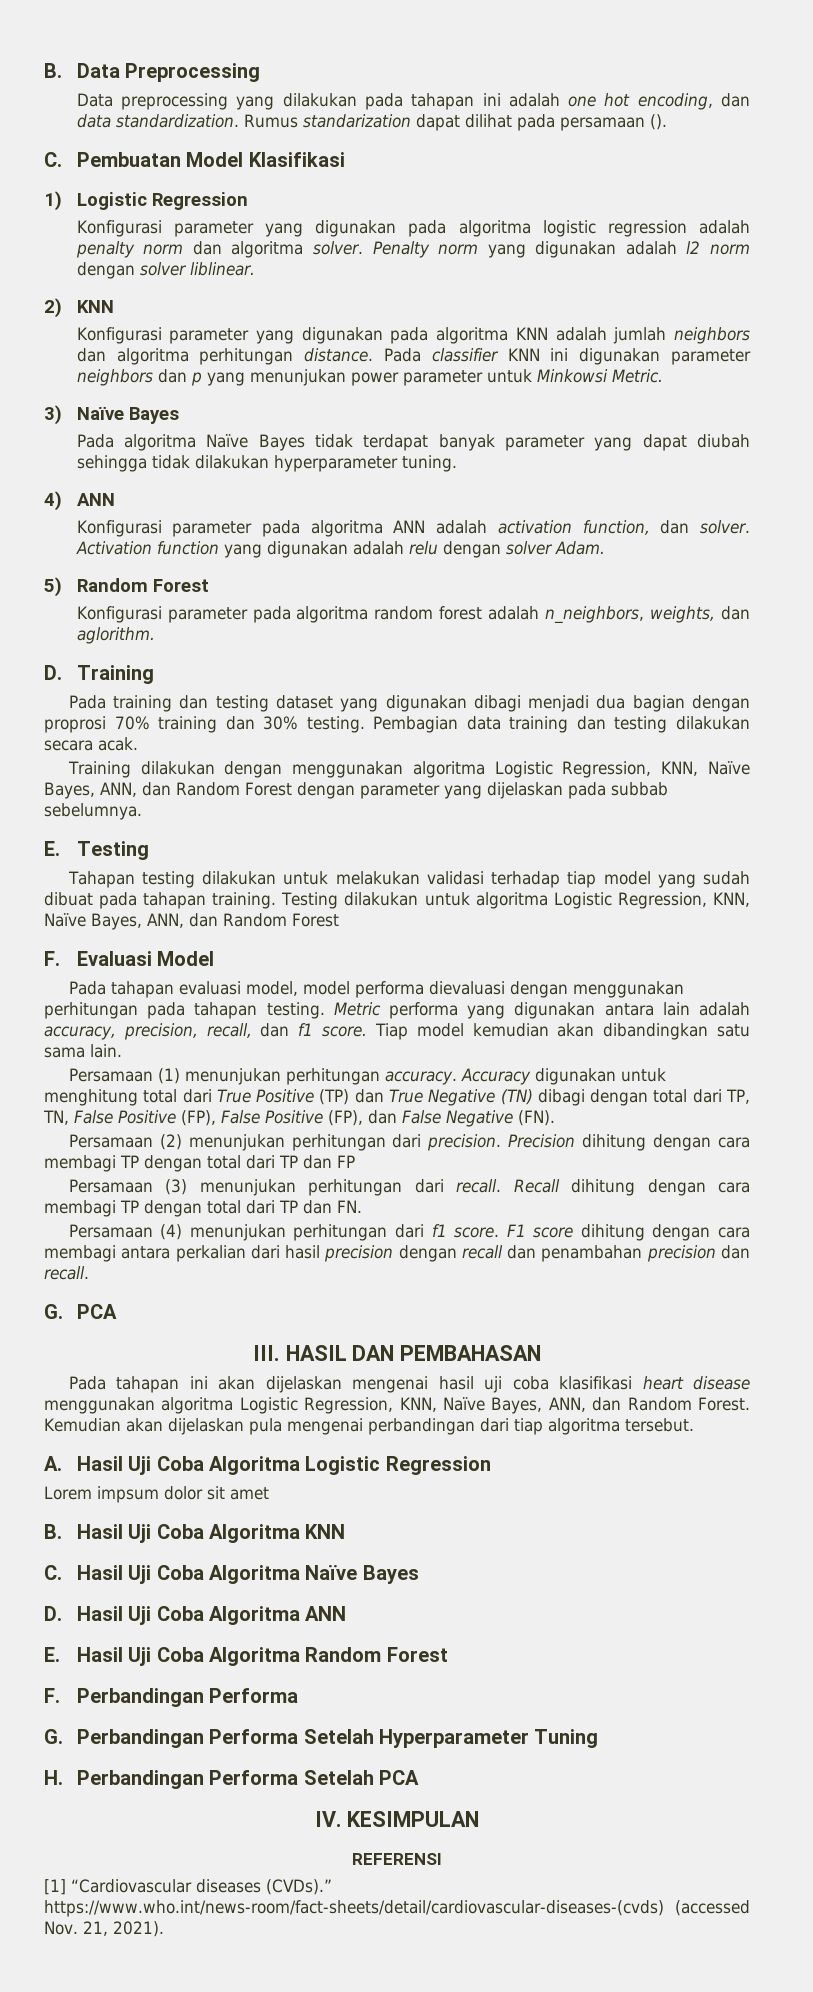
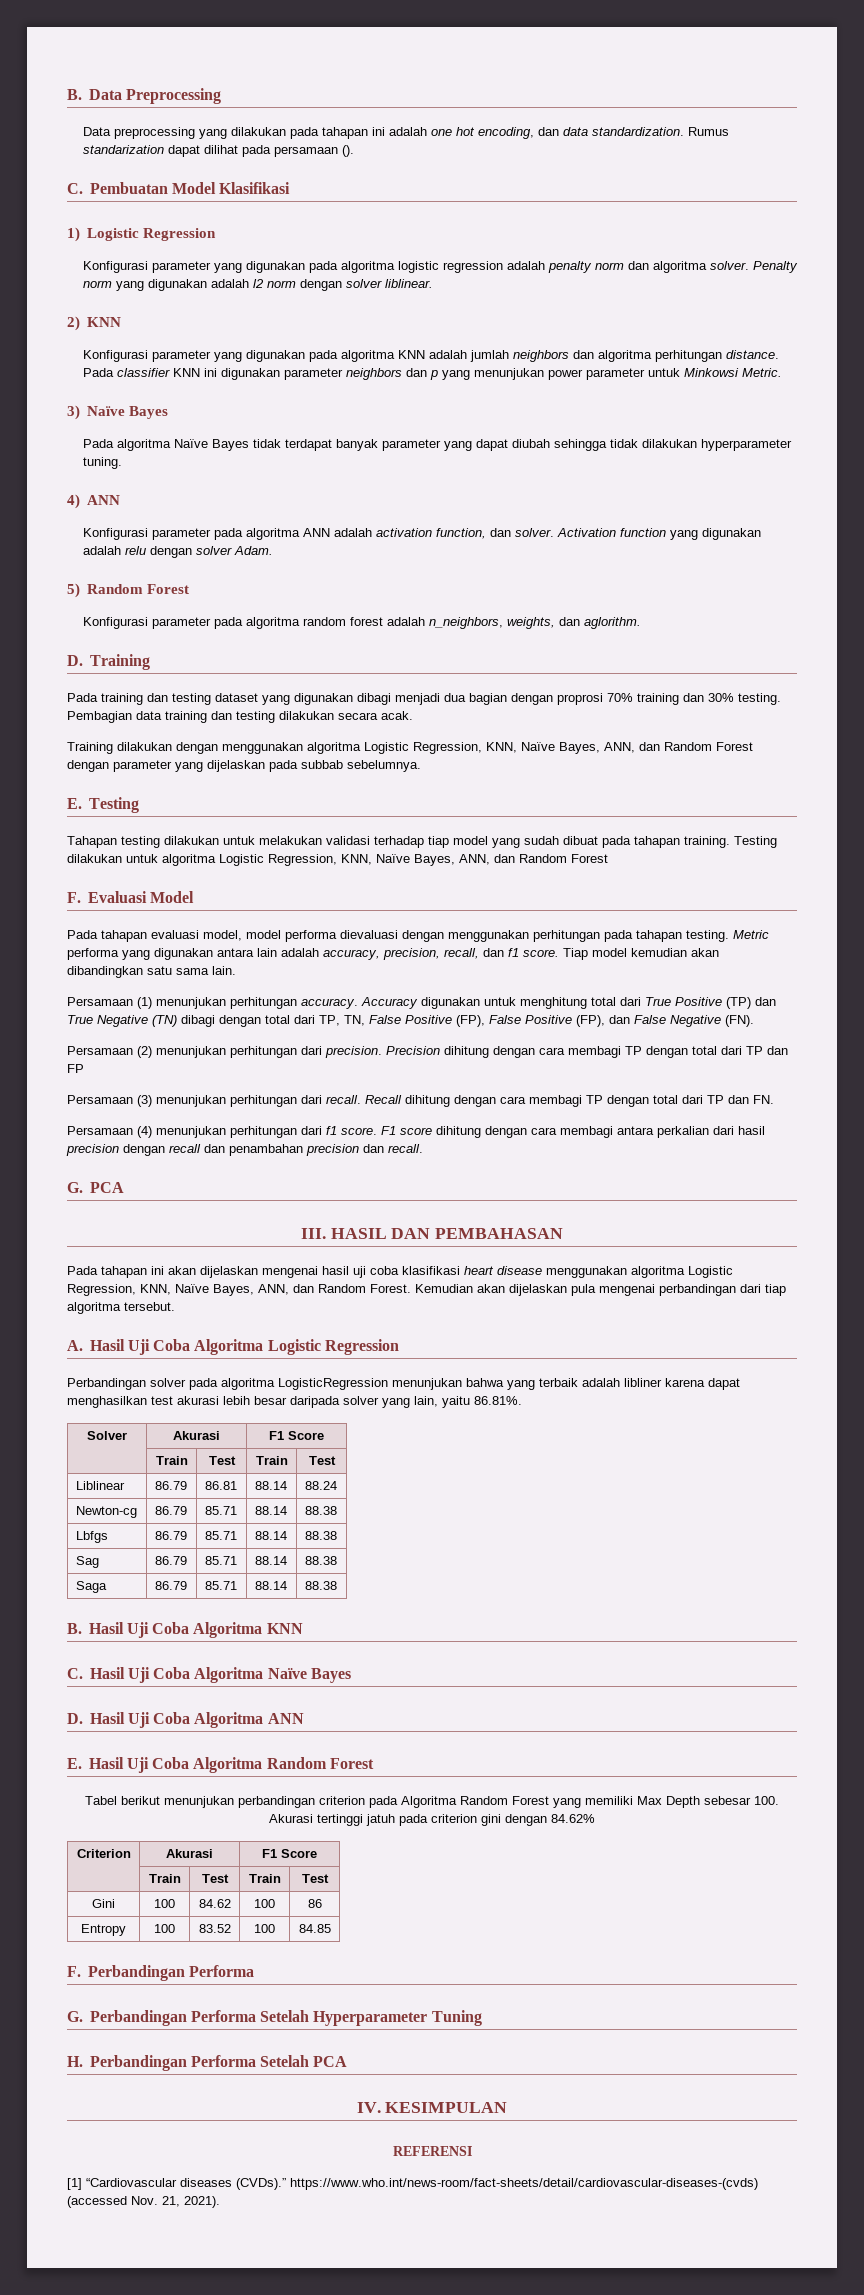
- Lorem impsum dolor sit amet
+ Perbandingan solver pada algoritma LogisticRegression menunjukan bahwa yang terbaik adalah libliner karena dapat menghasilkan test akurasi lebih besar daripada solver yang lain, yaitu 86.81%.
+ Solver | Akurasi | F1 Score
+ | Train | Test | Train | Test
+ Liblinear | 86.79 | 86.81 | 88.14 | 88.24
+ Newton-cg | 86.79 | 85.71 | 88.14 | 88.38
+ Lbfgs | 86.79 | 85.71 | 88.14 | 88.38
+ Sag | 86.79 | 85.71 | 88.14 | 88.38
+ Saga | 86.79 | 85.71 | 88.14 | 88.38
+ Tabel berikut menunjukan perbandingan criterion pada Algoritma Random Forest yang memiliki Max Depth sebesar 100. Akurasi tertinggi jatuh pada criterion gini dengan 84.62%
+ Criterion | Akurasi | F1 Score
+ | Train | Test | Train | Test
+ Gini | 100 | 84.62 | 100 | 86
+ Entropy | 100 | 83.52 | 100 | 84.85

